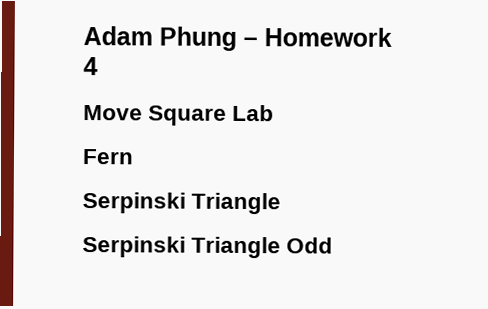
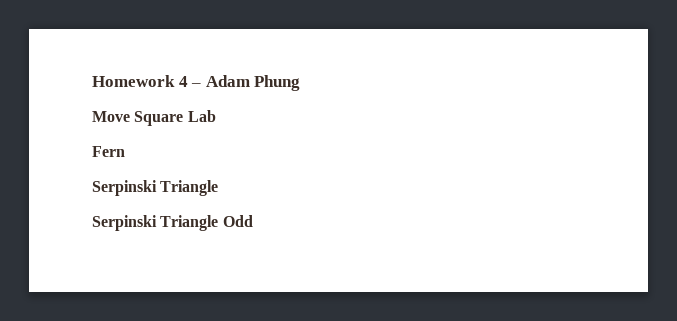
- Adam Phung – Homework 4
+ Homework 4 – Adam Phung

